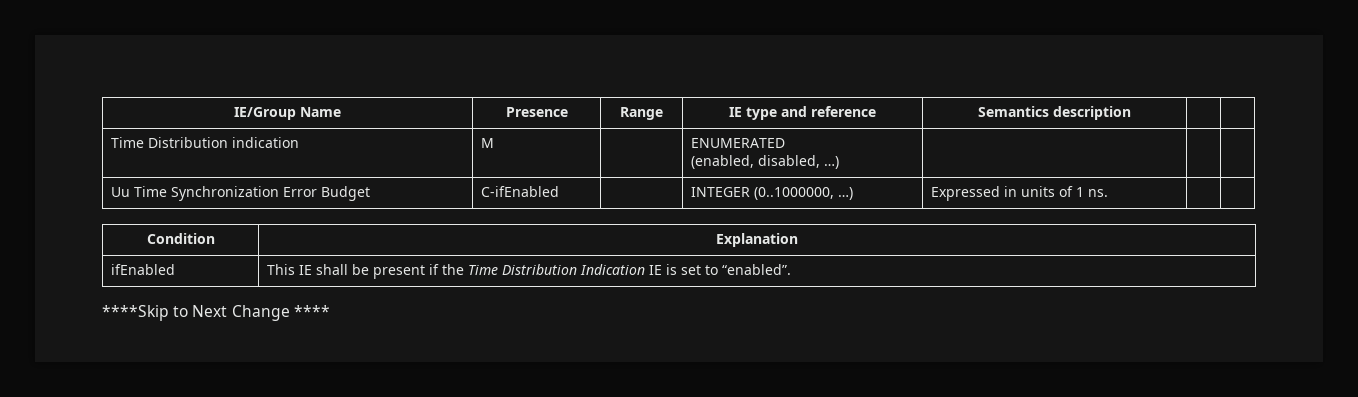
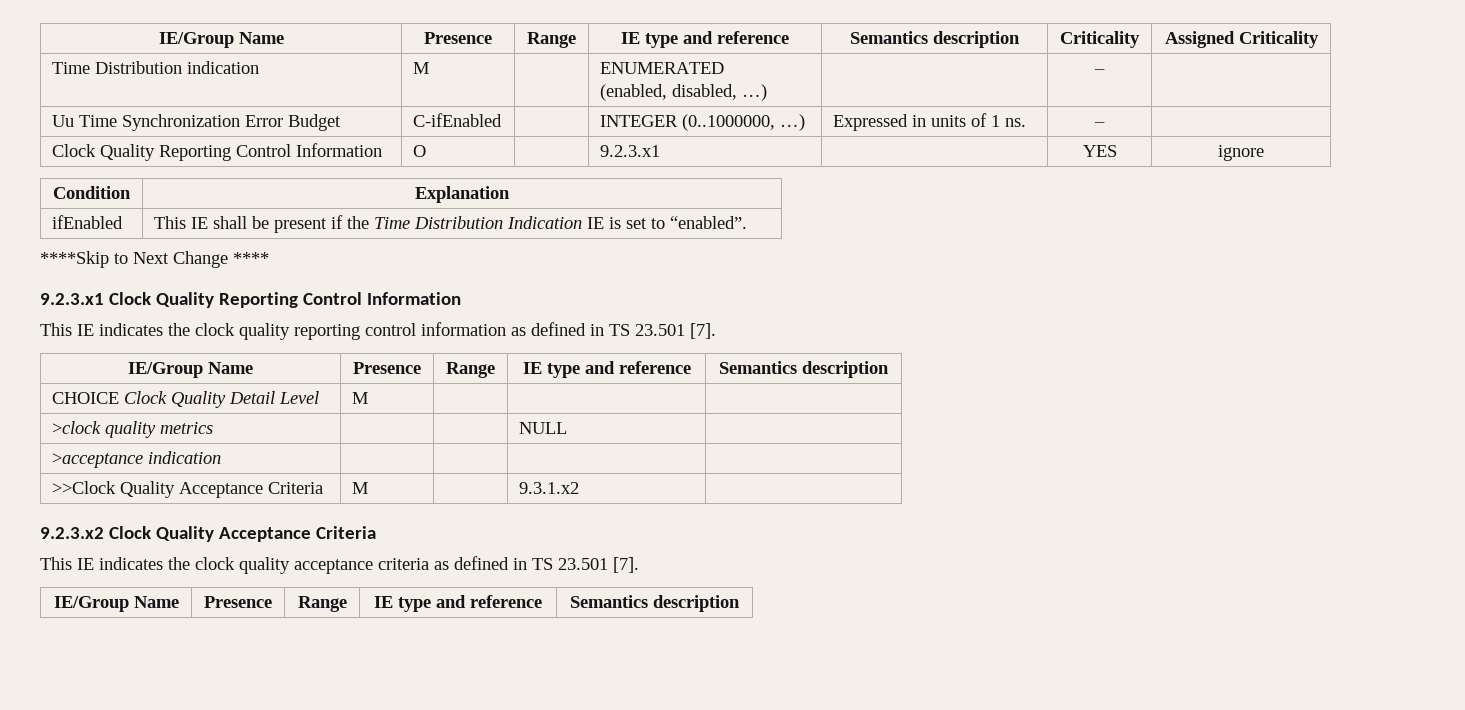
- IE/Group Name | Presence | Range | IE type and reference | Semantics description | |
+ IE/Group Name | Presence | Range | IE type and reference | Semantics description | Criticality | Assigned Criticality
  Time Distribution indication | M | | ENUMERATED
- (enabled, disabled, …) | | |
+ (enabled, disabled, …) | | – |
- Uu Time Synchronization Error Budget | C-ifEnabled | | INTEGER (0..1000000, …) | Expressed in units of 1 ns. | |
+ Uu Time Synchronization Error Budget | C-ifEnabled | | INTEGER (0..1000000, …) | Expressed in units of 1 ns. | – |
+ Clock Quality Reporting Control Information | O | | 9.2.3.x1 | | YES | ignore
+ 9.2.3.x1 Clock Quality Reporting Control Information
+ This IE indicates the clock quality reporting control information as defined in TS 23.501 [7].
+ IE/Group Name | Presence | Range | IE type and reference | Semantics description
+ CHOICE Clock Quality Detail Level | M | | |
+ >clock quality metrics | | | NULL |
+ >acceptance indication | | | |
+ >>Clock Quality Acceptance Criteria | M | | 9.3.1.x2 |
+ 9.2.3.x2 Clock Quality Acceptance Criteria
+ This IE indicates the clock quality acceptance criteria as defined in TS 23.501 [7].
+ IE/Group Name | Presence | Range | IE type and reference | Semantics description

